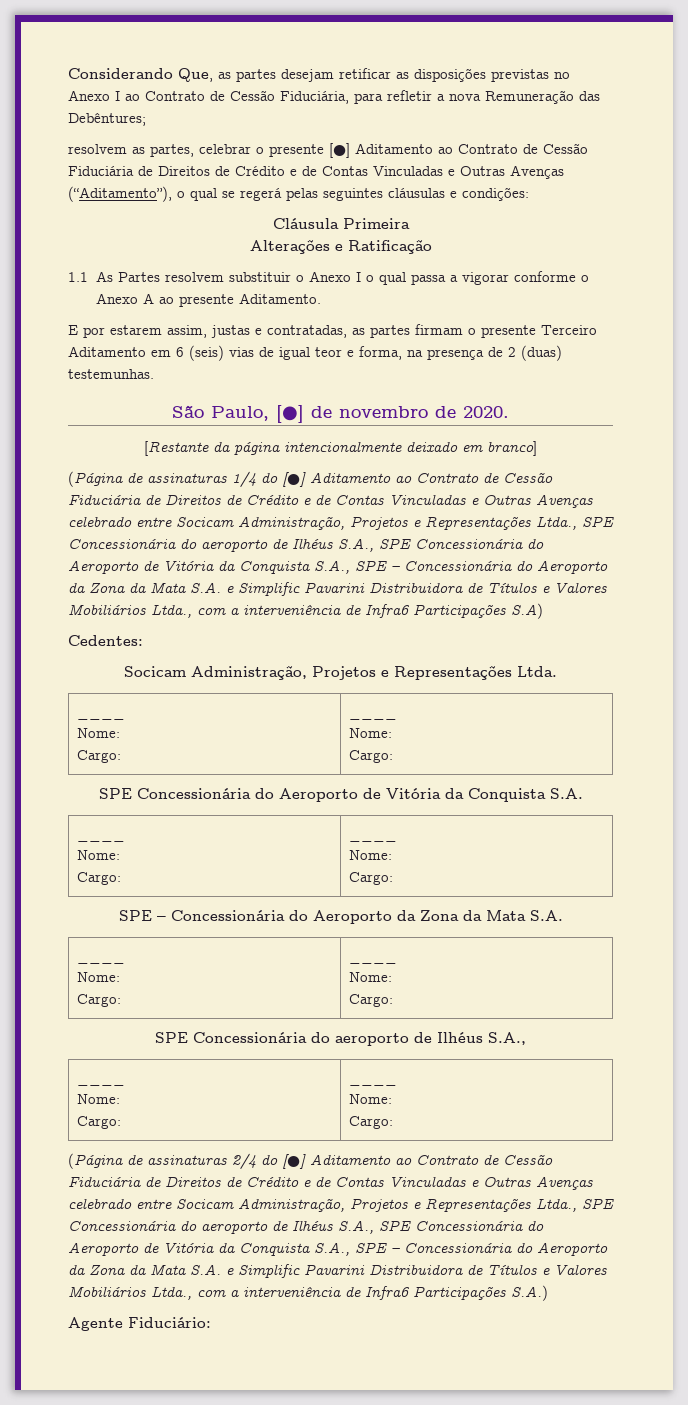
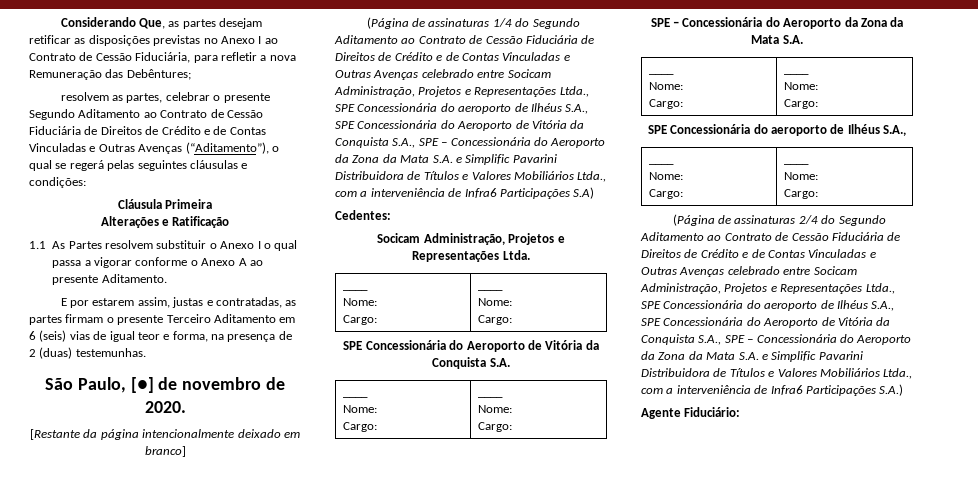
- resolvem as partes, celebrar o presente [●] Aditamento ao Contrato de Cessão Fiduciária de Direitos de Crédito e de Contas Vinculadas e Outras Avenças (“Aditamento”), o qual se regerá pelas seguintes cláusulas e condições:
+ resolvem as partes, celebrar o presente Segundo Aditamento ao Contrato de Cessão Fiduciária de Direitos de Crédito e de Contas Vinculadas e Outras Avenças (“Aditamento”), o qual se regerá pelas seguintes cláusulas e condições:
- (Página de assinaturas 1/4 do [●] Aditamento ao Contrato de Cessão Fiduciária de Direitos de Crédito e de Contas Vinculadas e Outras Avenças celebrado entre Socicam Administração, Projetos e Representações Ltda., SPE Concessionária do aeroporto de Ilhéus S.A., SPE Concessionária do Aeroporto de Vitória da Conquista S.A., SPE – Concessionária do Aeroporto da Zona da Mata S.A. e Simplific Pavarini Distribuidora de Títulos e Valores Mobiliários Ltda., com a interveniência de Infra6 Participações S.A)
+ (Página de assinaturas 1/4 do Segundo Aditamento ao Contrato de Cessão Fiduciária de Direitos de Crédito e de Contas Vinculadas e Outras Avenças celebrado entre Socicam Administração, Projetos e Representações Ltda., SPE Concessionária do aeroporto de Ilhéus S.A., SPE Concessionária do Aeroporto de Vitória da Conquista S.A., SPE – Concessionária do Aeroporto da Zona da Mata S.A. e Simplific Pavarini Distribuidora de Títulos e Valores Mobiliários Ltda., com a interveniência de Infra6 Participações S.A)
- (Página de assinaturas 2/4 do [●] Aditamento ao Contrato de Cessão Fiduciária de Direitos de Crédito e de Contas Vinculadas e Outras Avenças celebrado entre Socicam Administração, Projetos e Representações Ltda., SPE Concessionária do aeroporto de Ilhéus S.A., SPE Concessionária do Aeroporto de Vitória da Conquista S.A., SPE – Concessionária do Aeroporto da Zona da Mata S.A. e Simplific Pavarini Distribuidora de Títulos e Valores Mobiliários Ltda., com a interveniência de Infra6 Participações S.A.)
+ (Página de assinaturas 2/4 do Segundo Aditamento ao Contrato de Cessão Fiduciária de Direitos de Crédito e de Contas Vinculadas e Outras Avenças celebrado entre Socicam Administração, Projetos e Representações Ltda., SPE Concessionária do aeroporto de Ilhéus S.A., SPE Concessionária do Aeroporto de Vitória da Conquista S.A., SPE – Concessionária do Aeroporto da Zona da Mata S.A. e Simplific Pavarini Distribuidora de Títulos e Valores Mobiliários Ltda., com a interveniência de Infra6 Participações S.A.)

